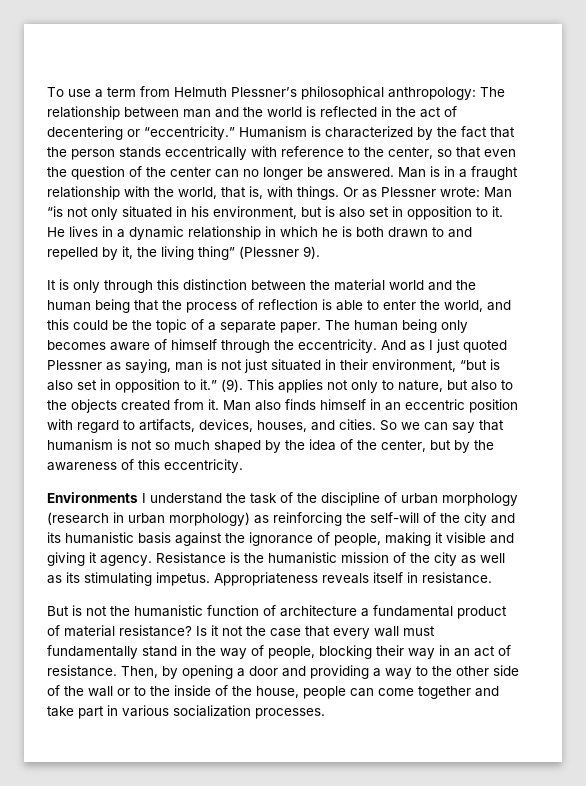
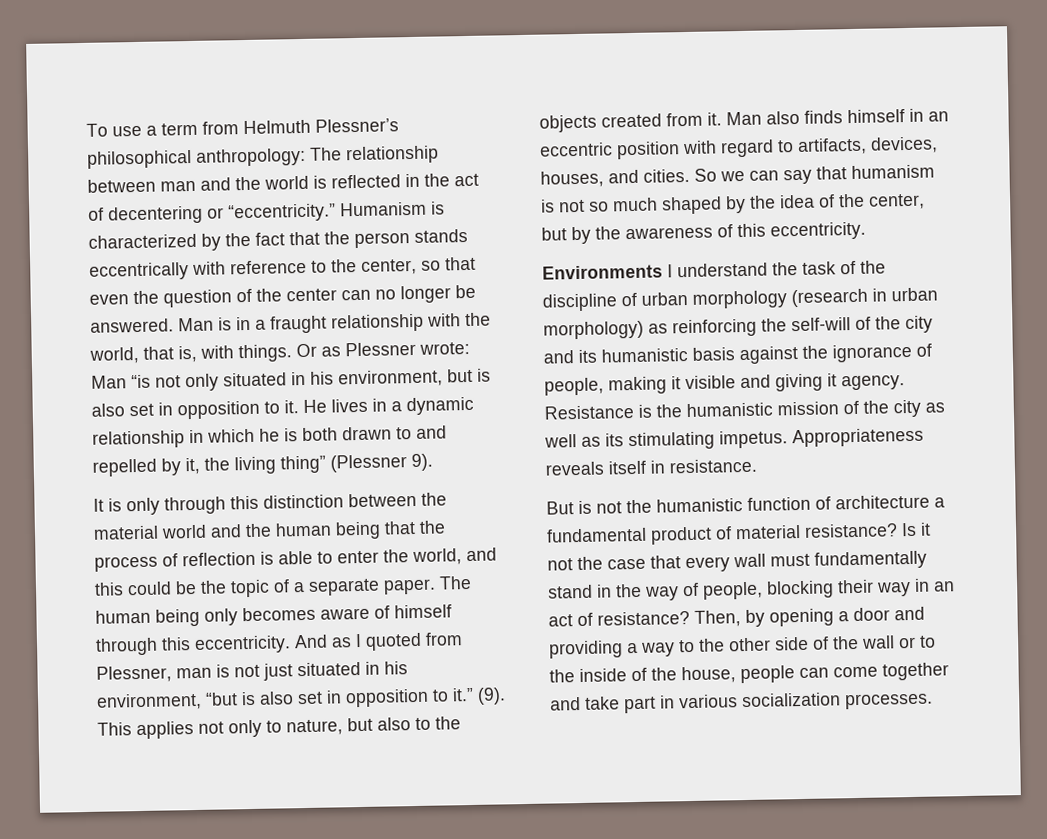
- The human being only becomes aware of himself through the eccentricity.
+ The human being only becomes aware of himself through this eccentricity.
- And as I just quoted Plessner as saying, man is not just situated in their environment, “but is also set in opposition to it.”
+ And as I quoted from Plessner, man is not just situated in his environment, “but is also set in opposition to it.”
- Is it not the case that every wall must fundamentally stand in the way of people, blocking their way in an act of resistance.
+ Is it not the case that every wall must fundamentally stand in the way of people, blocking their way in an act of resistance?

